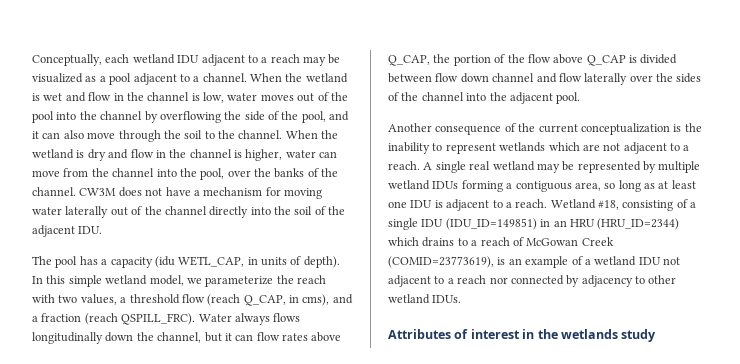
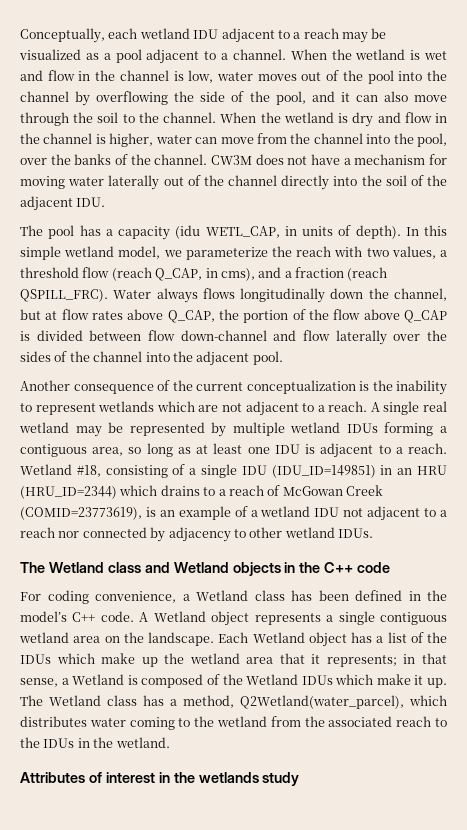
- Water always flows longitudinally down the channel, but it can flow rates above Q_CAP, the portion of the flow above Q_CAP is divided between flow down channel and flow laterally over the sides of the channel into the adjacent pool.
+ Water always flows longitudinally down the channel, but at flow rates above Q_CAP, the portion of the flow above Q_CAP is divided between flow down-channel and flow laterally over the sides of the channel into the adjacent pool.
+ The Wetland class and Wetland objects in the C++ code
+ For coding convenience, a Wetland class has been defined in the model’s C++ code. A Wetland object represents a single contiguous wetland area on the landscape. Each Wetland object has a list of the IDUs which make up the wetland area that it represents; in that sense, a Wetland is composed of the Wetland IDUs which make it up. The Wetland class has a method, Q2Wetland(water_parcel), which distributes water coming to the wetland from the associated reach to the IDUs in the wetland.

